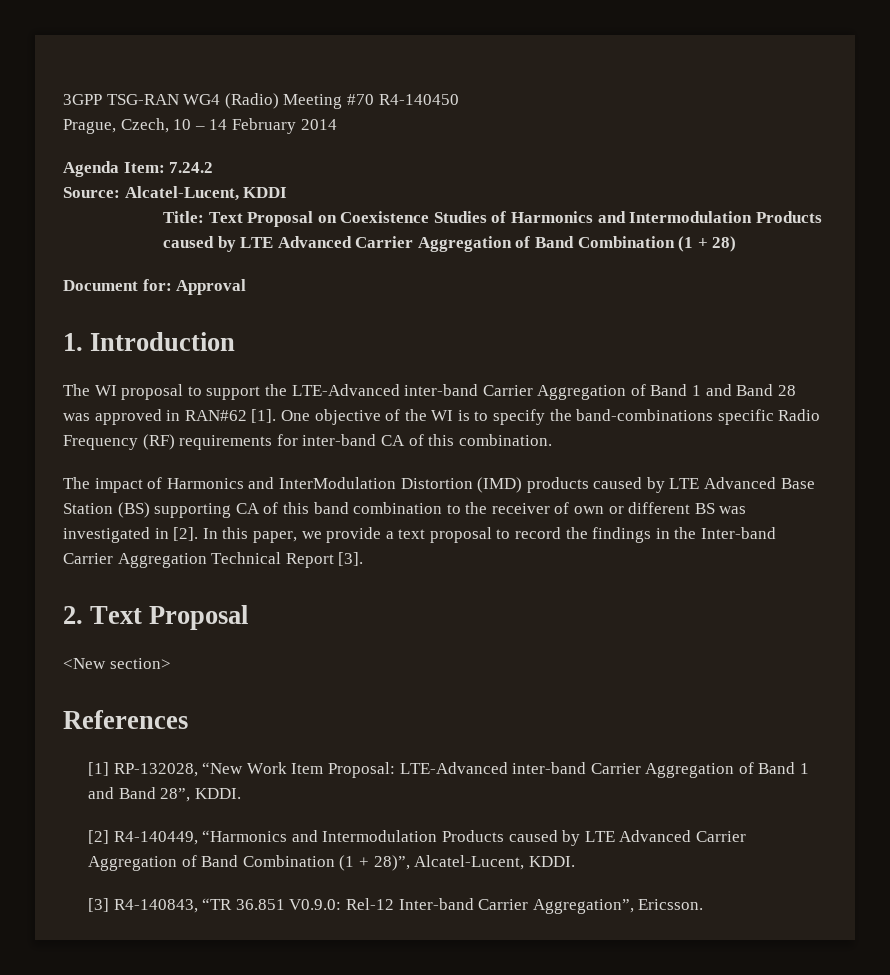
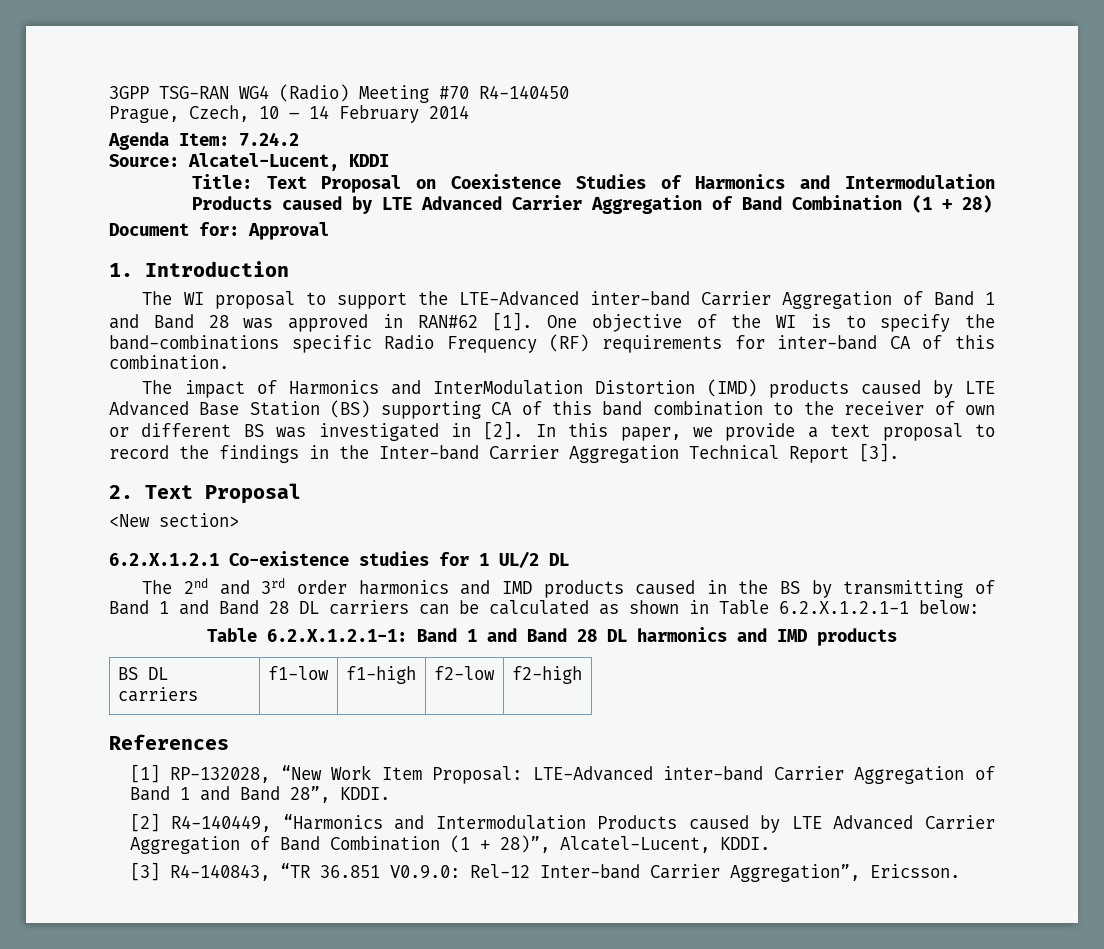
+ 6.2.X.1.2.1 Co-existence studies for 1 UL/2 DL
+ The 2nd and 3rd order harmonics and IMD products caused in the BS by transmitting of Band 1 and Band 28 DL carriers can be calculated as shown in Table 6.2.X.1.2.1-1 below:
+ Table 6.2.X.1.2.1-1: Band 1 and Band 28 DL harmonics and IMD products
+ BS DL carriers | f1-low | f1-high | f2-low | f2-high

